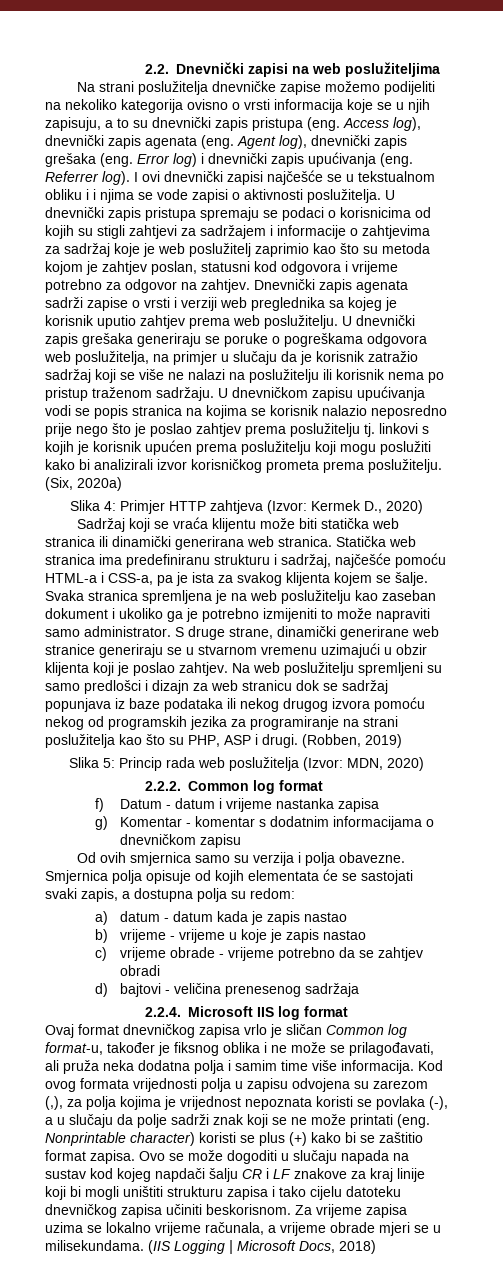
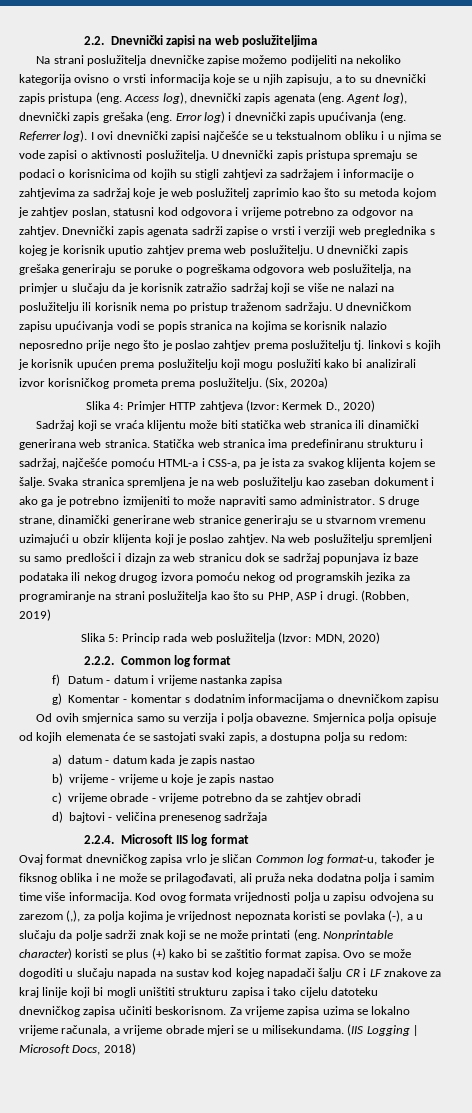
- I ovi dnevnički zapisi najčešće se u tekstualnom obliku i i njima se vode zapisi o aktivnosti poslužitelja.
+ I ovi dnevnički zapisi najčešće se u tekstualnom obliku i u njima se vode zapisi o aktivnosti poslužitelja.
- Dnevnički zapis agenata sadrži zapise o vrsti i verziji web preglednika sa kojeg je korisnik uputio zahtjev prema web poslužitelju.
+ Dnevnički zapis agenata sadrži zapise o vrsti i verziji web preglednika s kojeg je korisnik uputio zahtjev prema web poslužitelju.
- Svaka stranica spremljena je na web poslužitelju kao zaseban dokument i ukoliko ga je potrebno izmijeniti to može napraviti samo administrator.
+ Svaka stranica spremljena je na web poslužitelju kao zaseban dokument i ako ga je potrebno izmijeniti to može napraviti samo administrator.
- Smjernica polja opisuje od kojih elementata će se sastojati svaki zapis, a dostupna polja su redom:
+ Smjernica polja opisuje od kojih elemenata će se sastojati svaki zapis, a dostupna polja su redom:
- Ovo se može dogoditi u slučaju napada na sustav kod kojeg napdači šalju CR i LF znakove za kraj linije koji bi mogli uništiti strukturu zapisa i tako cijelu datoteku dnevničkog zapisa učiniti beskorisnom.
+ Ovo se može dogoditi u slučaju napada na sustav kod kojeg napadači šalju CR i LF znakove za kraj linije koji bi mogli uništiti strukturu zapisa i tako cijelu datoteku dnevničkog zapisa učiniti beskorisnom.

